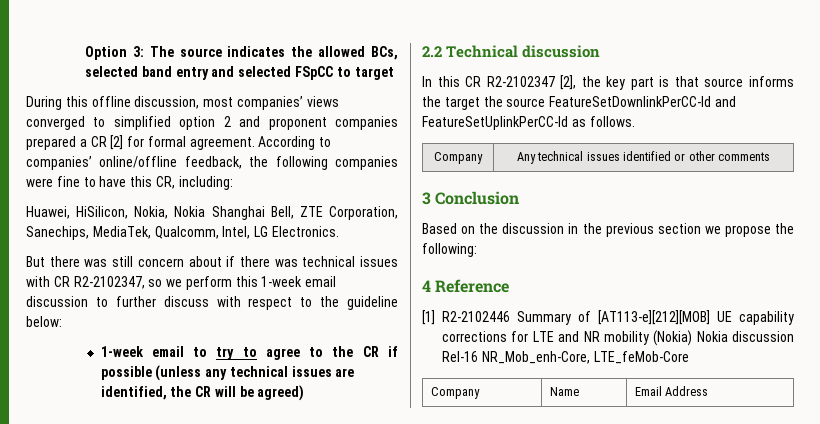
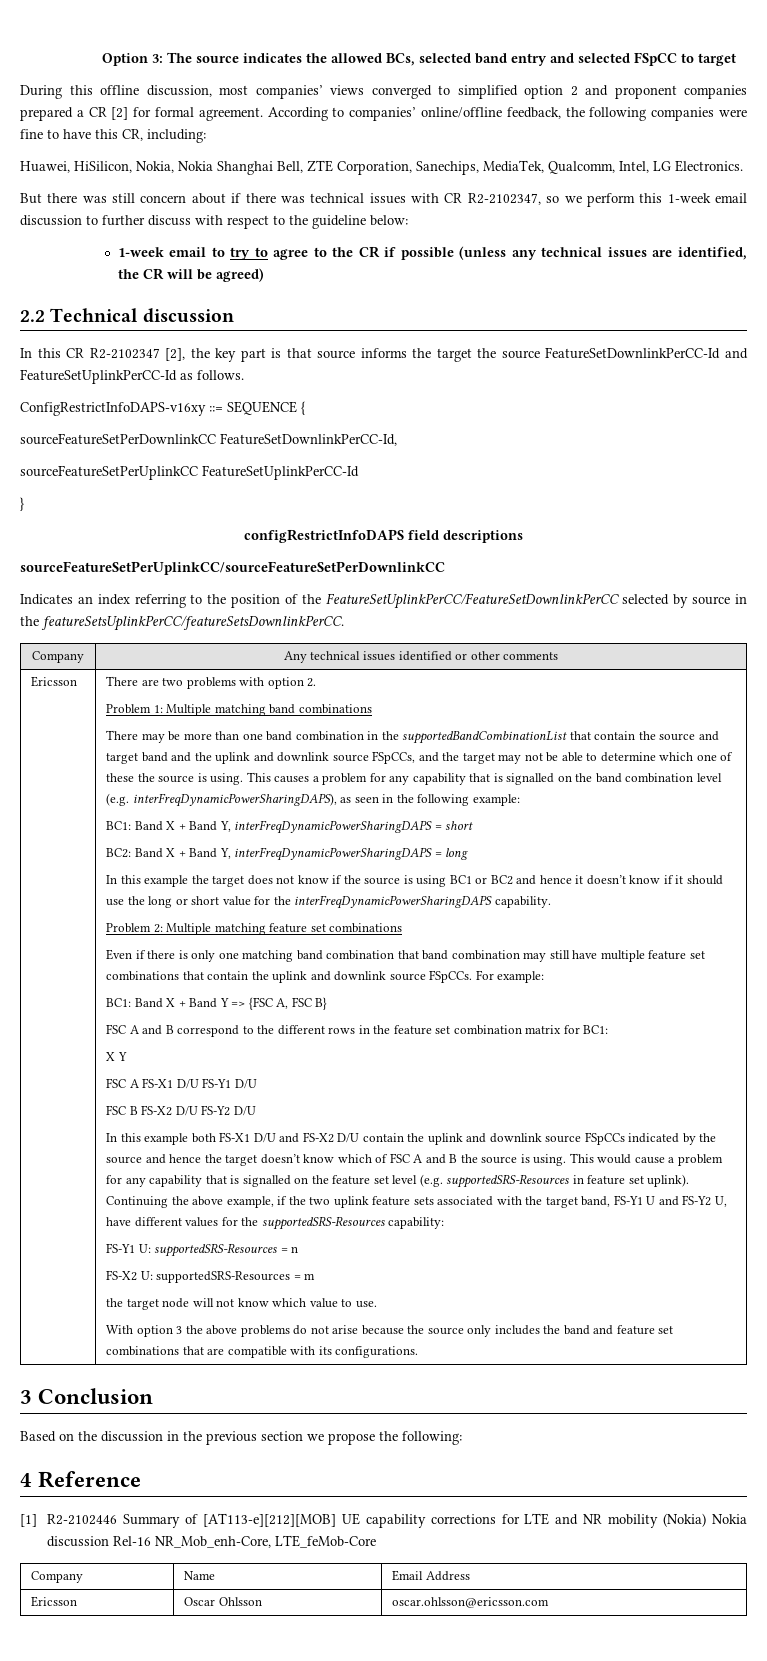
+ ConfigRestrictInfoDAPS-v16xy ::= SEQUENCE {
+ sourceFeatureSetPerDownlinkCC FeatureSetDownlinkPerCC-Id,
+ sourceFeatureSetPerUplinkCC FeatureSetUplinkPerCC-Id
+ }
+ configRestrictInfoDAPS field descriptions
+ sourceFeatureSetPerUplinkCC/sourceFeatureSetPerDownlinkCC
+ Indicates an index referring to the position of the FeatureSetUplinkPerCC/FeatureSetDownlinkPerCC selected by source in the featureSetsUplinkPerCC/featureSetsDownlinkPerCC.
+ Ericsson | There are two problems with option 2.
+ Problem 1: Multiple matching band combinations
+ There may be more than one band combination in the supportedBandCombinationList that contain the source and target band and the uplink and downlink source FSpCCs, and the target may not be able to determine which one of these the source is using. This causes a problem for any capability that is signalled on the band combination level (e.g. interFreqDynamicPowerSharingDAPS), as seen in the following example:
+ BC1: Band X + Band Y, interFreqDynamicPowerSharingDAPS = short
+ BC2: Band X + Band Y, interFreqDynamicPowerSharingDAPS = long
+ In this example the target does not know if the source is using BC1 or BC2 and hence it doesn’t know if it should use the long or short value for the interFreqDynamicPowerSharingDAPS capability.
+ Problem 2: Multiple matching feature set combinations
+ Even if there is only one matching band combination that band combination may still have multiple feature set combinations that contain the uplink and downlink source FSpCCs. For example:
+ BC1: Band X + Band Y => {FSC A, FSC B}
+ FSC A and B correspond to the different rows in the feature set combination matrix for BC1:
+ X Y
+ FSC A FS-X1 D/U FS-Y1 D/U
+ FSC B FS-X2 D/U FS-Y2 D/U
+ In this example both FS-X1 D/U and FS-X2 D/U contain the uplink and downlink source FSpCCs indicated by the source and hence the target doesn’t know which of FSC A and B the source is using. This would cause a problem for any capability that is signalled on the feature set level (e.g. supportedSRS-Resources in feature set uplink). Continuing the above example, if the two uplink feature sets associated with the target band, FS-Y1 U and FS-Y2 U, have different values for the supportedSRS-Resources capability:
+ FS-Y1 U: supportedSRS-Resources = n
+ FS-X2 U: supportedSRS-Resources = m
+ the target node will not know which value to use.
+ With option 3 the above problems do not arise because the source only includes the band and feature set combinations that are compatible with its configurations.
+ Ericsson | Oscar Ohlsson | oscar.ohlsson@ericsson.com

